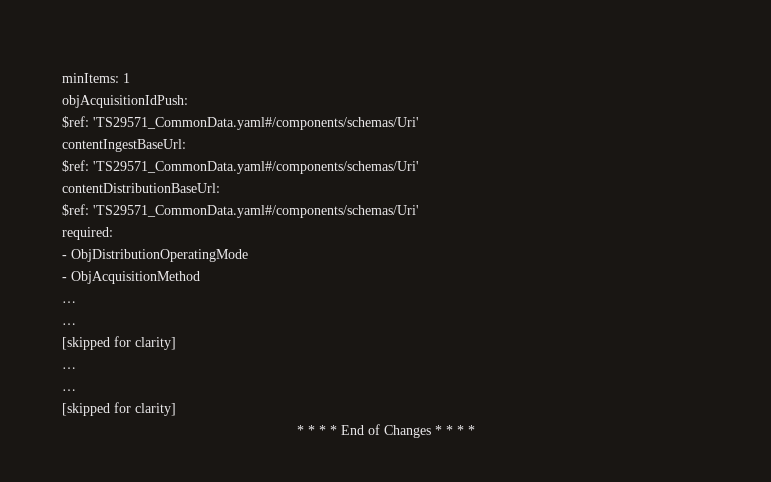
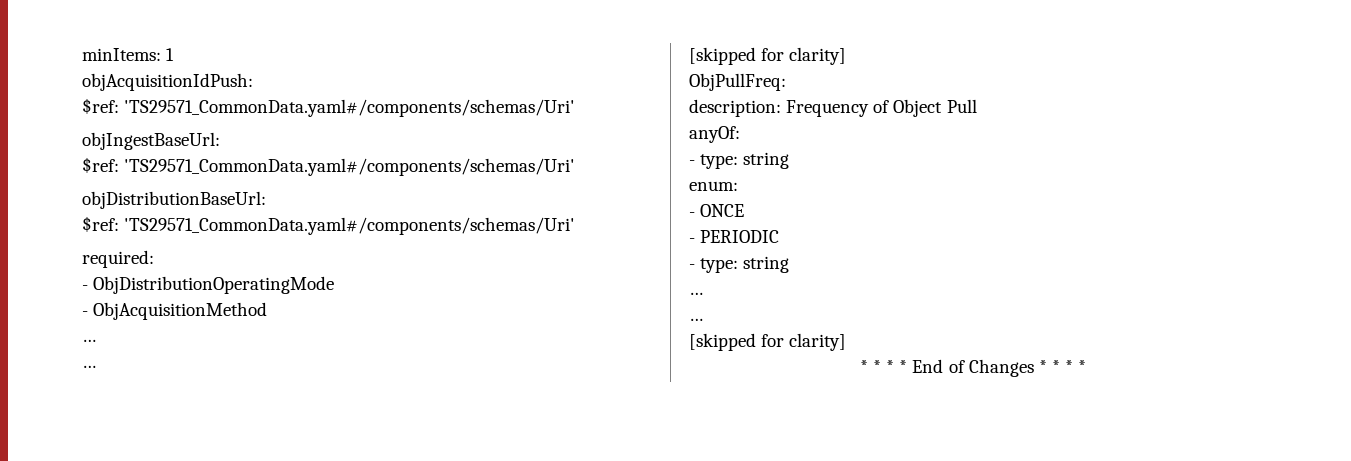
- contentIngestBaseUrl:
+ objIngestBaseUrl:
  $ref: 'TS29571_CommonData.yaml#/components/schemas/Uri'
- contentDistributionBaseUrl:
+ objDistributionBaseUrl:
+ ObjPullFreq:
+ description: Frequency of Object Pull
+ anyOf:
+ - type: string
+ enum:
+ - ONCE
+ - PERIODIC
+ - type: string

